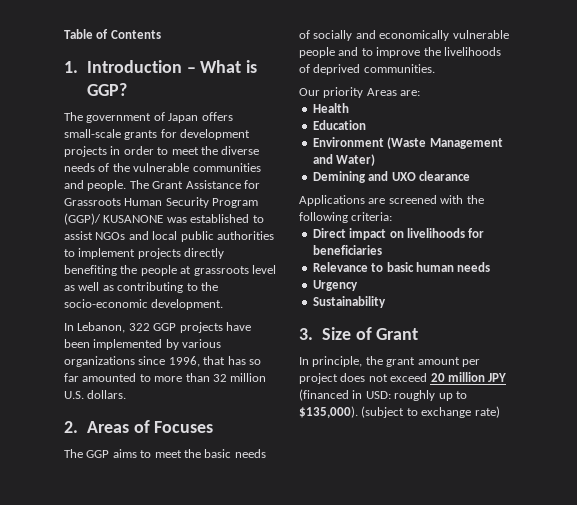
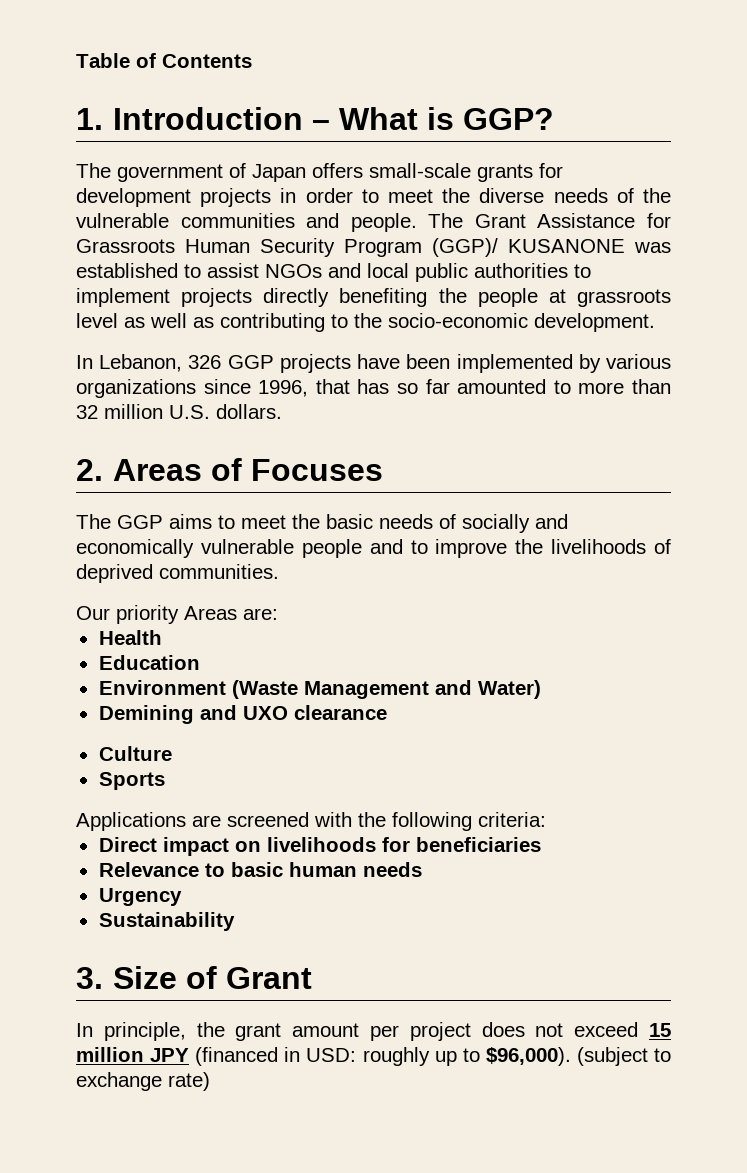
- In Lebanon, 322 GGP projects have been implemented by various organizations since 1996, that has so far amounted to more than 32 million U.S. dollars.
+ In Lebanon, 326 GGP projects have been implemented by various organizations since 1996, that has so far amounted to more than 32 million U.S. dollars.
+ Culture
+ Sports
- In principle, the grant amount per project does not exceed 20 million JPY (financed in USD: roughly up to $135,000).
+ In principle, the grant amount per project does not exceed 15 million JPY (financed in USD: roughly up to $96,000).

